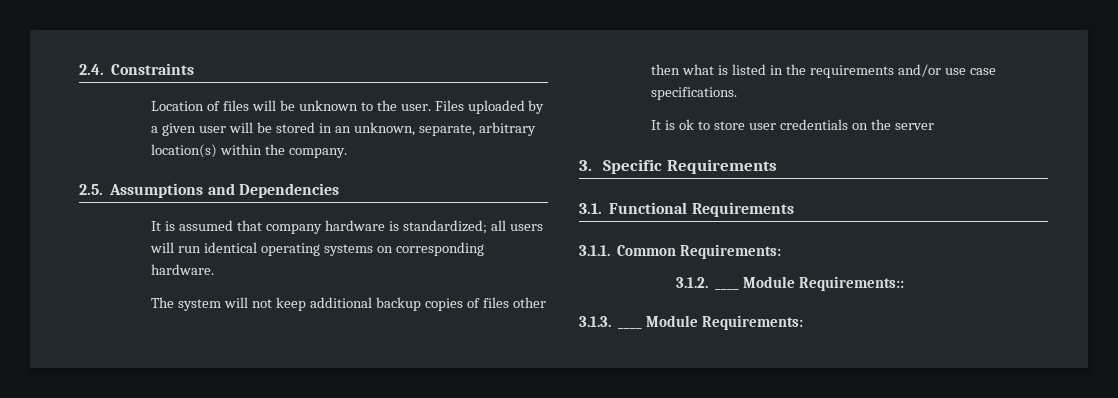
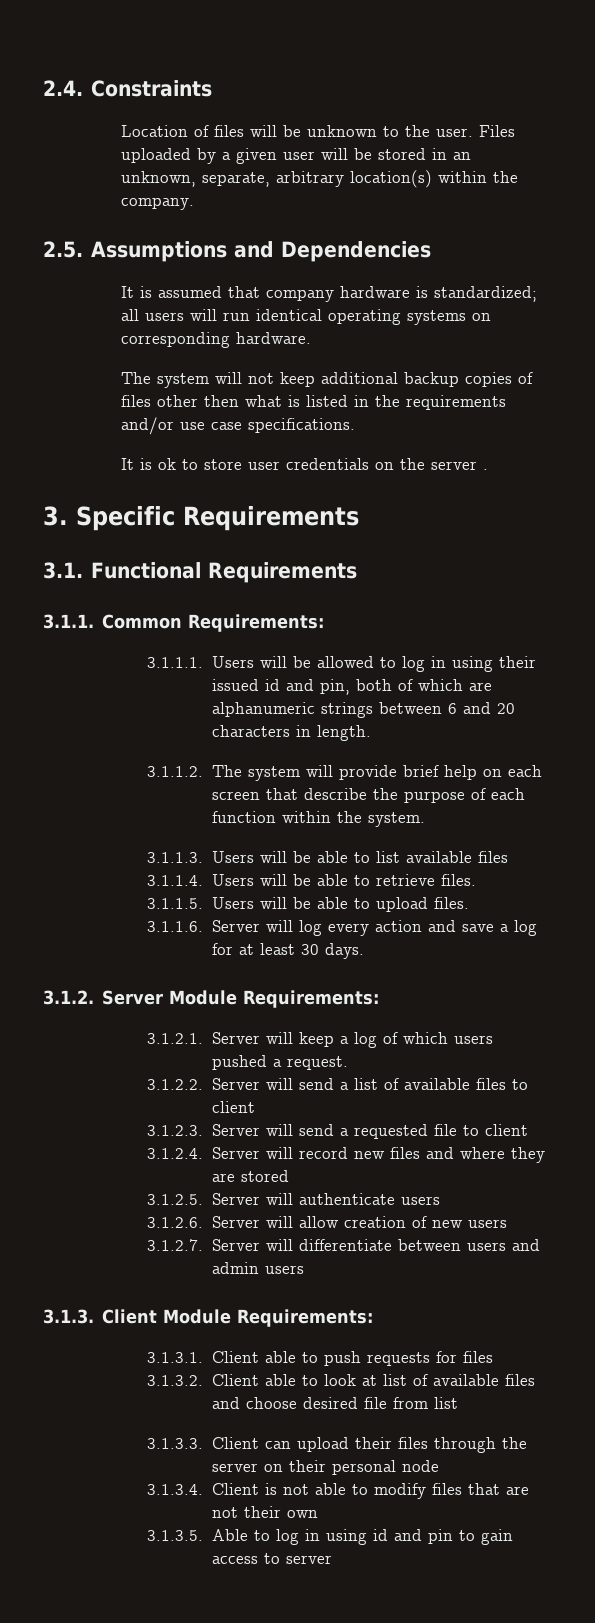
- It is ok to store user credentials on the server
+ It is ok to store user credentials on the server .
- 3.1.2. ____ Module Requirements::
- 3.1.3. ____ Module Requirements:
+ 3.1.1.1. Users will be allowed to log in using their issued id and pin, both of which are alphanumeric strings between 6 and 20 characters in length.
+ 3.1.1.2. The system will provide brief help on each screen that describe the purpose of each function within the system.
+ 3.1.1.3. Users will be able to list available files
+ 3.1.1.4. Users will be able to retrieve files.
+ 3.1.1.5. Users will be able to upload files.
+ 3.1.1.6. Server will log every action and save a log for at least 30 days.
+ 3.1.2. Server Module Requirements:
+ 3.1.2.1. Server will keep a log of which users pushed a request.
+ 3.1.2.2. Server will send a list of available files to client
+ 3.1.2.3. Server will send a requested file to client
+ 3.1.2.4. Server will record new files and where they are stored
+ 3.1.2.5. Server will authenticate users
+ 3.1.2.6. Server will allow creation of new users
+ 3.1.2.7. Server will differentiate between users and admin users
+ 3.1.3. Client Module Requirements:
+ 3.1.3.1. Client able to push requests for files
+ 3.1.3.2. Client able to look at list of available files and choose desired file from list
+ 3.1.3.3. Client can upload their files through the server on their personal node
+ 3.1.3.4. Client is not able to modify files that are not their own
+ 3.1.3.5. Able to log in using id and pin to gain access to server

